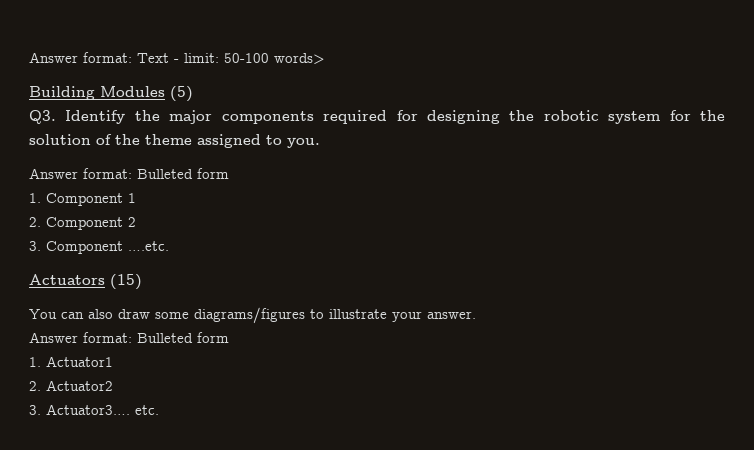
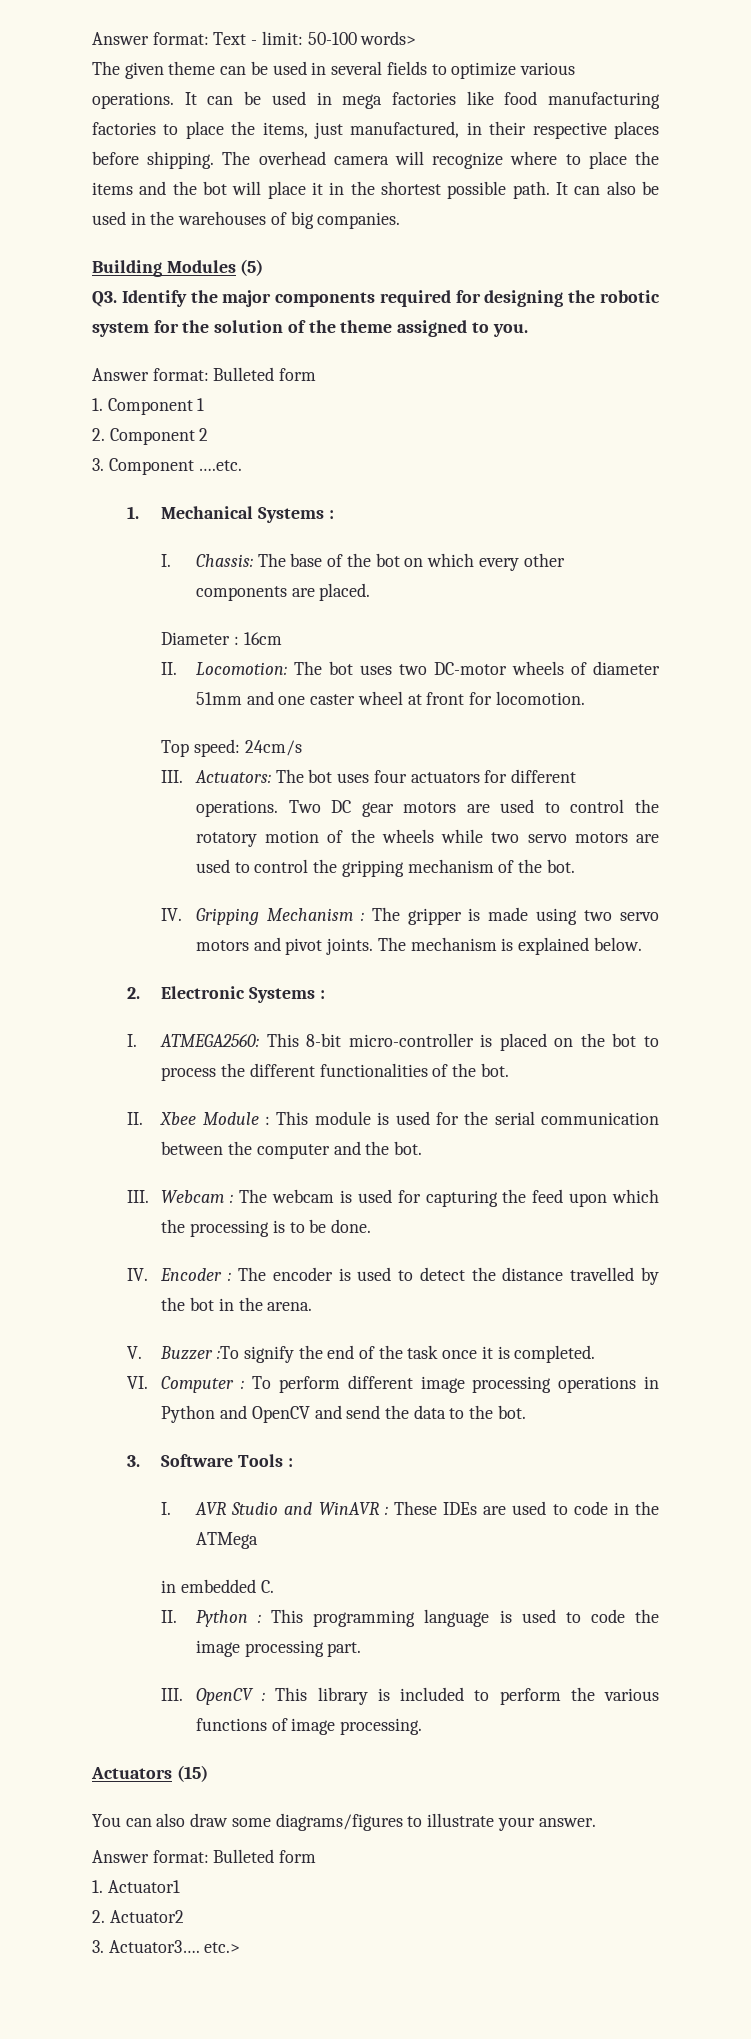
+ The given theme can be used in several fields to optimize various operations. It can be used in mega factories like food manufacturing factories to place the items, just manufactured, in their respective places before shipping. The overhead camera will recognize where to place the items and the bot will place it in the shortest possible path. It can also be used in the warehouses of big companies.
+ 1. Mechanical Systems :
+ I. Chassis: The base of the bot on which every other components are placed.
+ Diameter : 16cm
+ II. Locomotion: The bot uses two DC-motor wheels of diameter 51mm and one caster wheel at front for locomotion.
+ Top speed: 24cm/s
+ III. Actuators: The bot uses four actuators for different operations. Two DC gear motors are used to control the rotatory motion of the wheels while two servo motors are used to control the gripping mechanism of the bot.
+ IV. Gripping Mechanism : The gripper is made using two servo motors and pivot joints. The mechanism is explained below.
+ 2. Electronic Systems :
+ I. ATMEGA2560: This 8-bit micro-controller is placed on the bot to process the different functionalities of the bot.
+ II. Xbee Module : This module is used for the serial communication between the computer and the bot.
+ III. Webcam : The webcam is used for capturing the feed upon which the processing is to be done.
+ IV. Encoder : The encoder is used to detect the distance travelled by the bot in the arena.
+ V. Buzzer :To signify the end of the task once it is completed.
+ VI. Computer : To perform different image processing operations in Python and OpenCV and send the data to the bot.
+ 3. Software Tools :
+ I. AVR Studio and WinAVR : These IDEs are used to code in the ATMega
+ in embedded C.
+ II. Python : This programming language is used to code the image processing part.
+ III. OpenCV : This library is included to perform the various functions of image processing.
- 3. Actuator3…. etc.
+ 3. Actuator3…. etc.>

